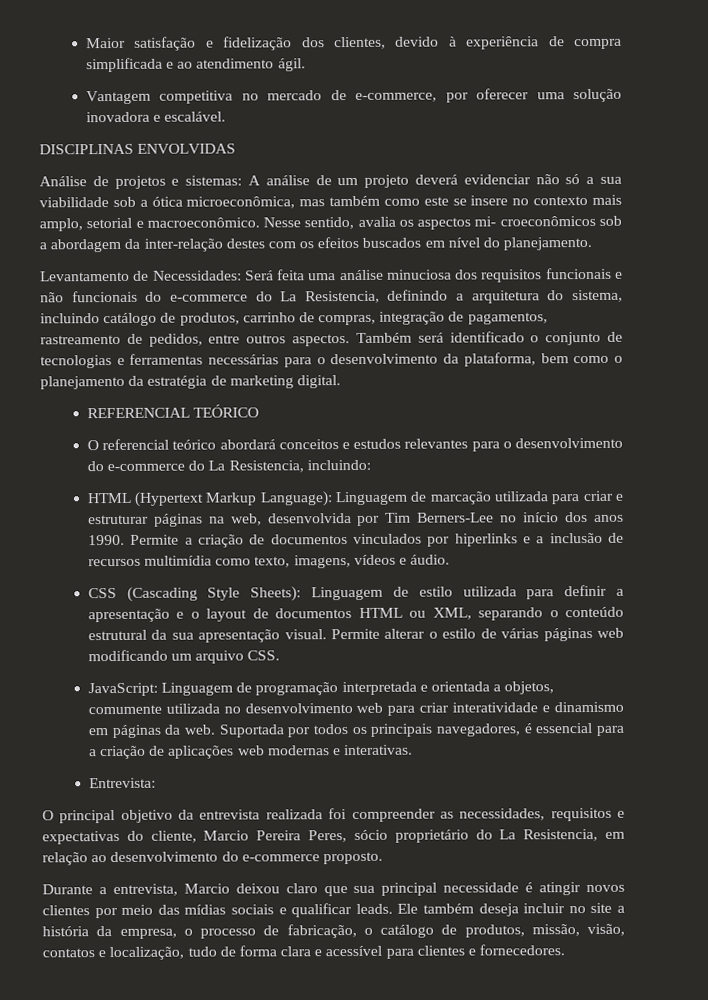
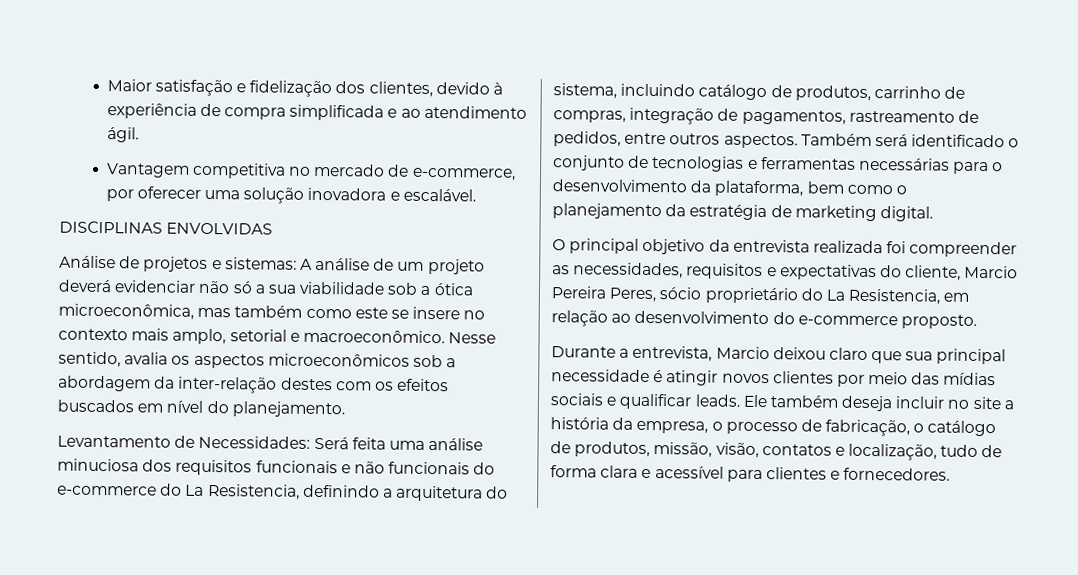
- Nesse sentido, avalia os aspectos mi- croeconômicos sob a abordagem da inter-relação destes com os efeitos buscados em nível do planejamento.
+ Nesse sentido, avalia os aspectos microeconômicos sob a abordagem da inter-relação destes com os efeitos buscados em nível do planejamento.
- REFERENCIAL TEÓRICO
- O referencial teórico abordará conceitos e estudos relevantes para o desenvolvimento do e-commerce do La Resistencia, incluindo:
- HTML (Hypertext Markup Language): Linguagem de marcação utilizada para criar e estruturar páginas na web, desenvolvida por Tim Berners-Lee no início dos anos 1990. Permite a criação de documentos vinculados por hiperlinks e a inclusão de recursos multimídia como texto, imagens, vídeos e áudio.
- CSS (Cascading Style Sheets): Linguagem de estilo utilizada para definir a apresentação e o layout de documentos HTML ou XML, separando o conteúdo estrutural da sua apresentação visual. Permite alterar o estilo de várias páginas web modificando um arquivo CSS.
- JavaScript: Linguagem de programação interpretada e orientada a objetos, comumente utilizada no desenvolvimento web para criar interatividade e dinamismo em páginas da web. Suportada por todos os principais navegadores, é essencial para a criação de aplicações web modernas e interativas.
- Entrevista:

